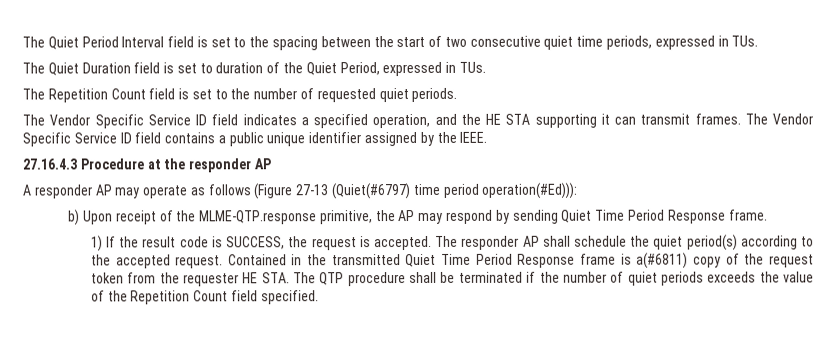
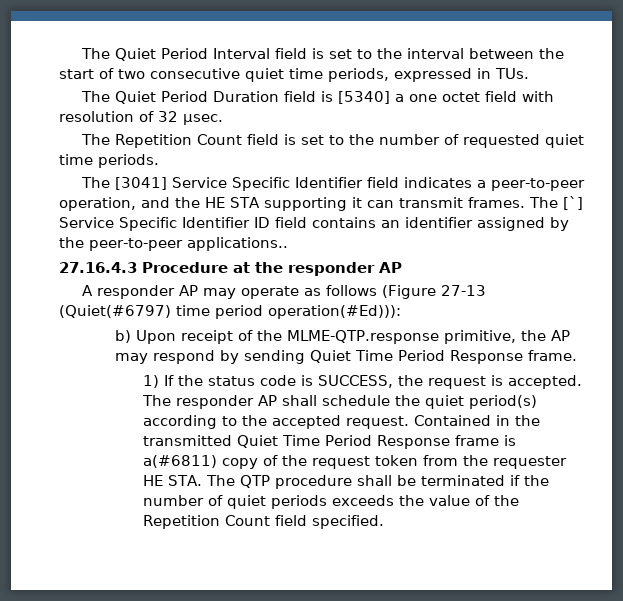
- The Quiet Period Interval field is set to the spacing between the start of two consecutive quiet time periods, expressed in TUs.
+ The Quiet Period Interval field is set to the interval between the start of two consecutive quiet time periods, expressed in TUs.
- The Quiet Duration field is set to duration of the Quiet Period, expressed in TUs.
+ The Quiet Period Duration field is [5340] a one octet field with resolution of 32 µsec.
- The Repetition Count field is set to the number of requested quiet periods.
+ The Repetition Count field is set to the number of requested quiet time periods.
- The Vendor Specific Service ID field indicates a specified operation, and the HE STA supporting it can transmit frames.
+ The [3041] Service Specific Identifier field indicates a peer-to-peer operation, and the HE STA supporting it can transmit frames.
- The Vendor Specific Service ID field contains a public unique identifier assigned by the IEEE.
+ The [`] Service Specific Identifier ID field contains an identifier assigned by the peer-to-peer applications..
- 1) If the result code is SUCCESS, the request is accepted.
+ 1) If the status code is SUCCESS, the request is accepted.

